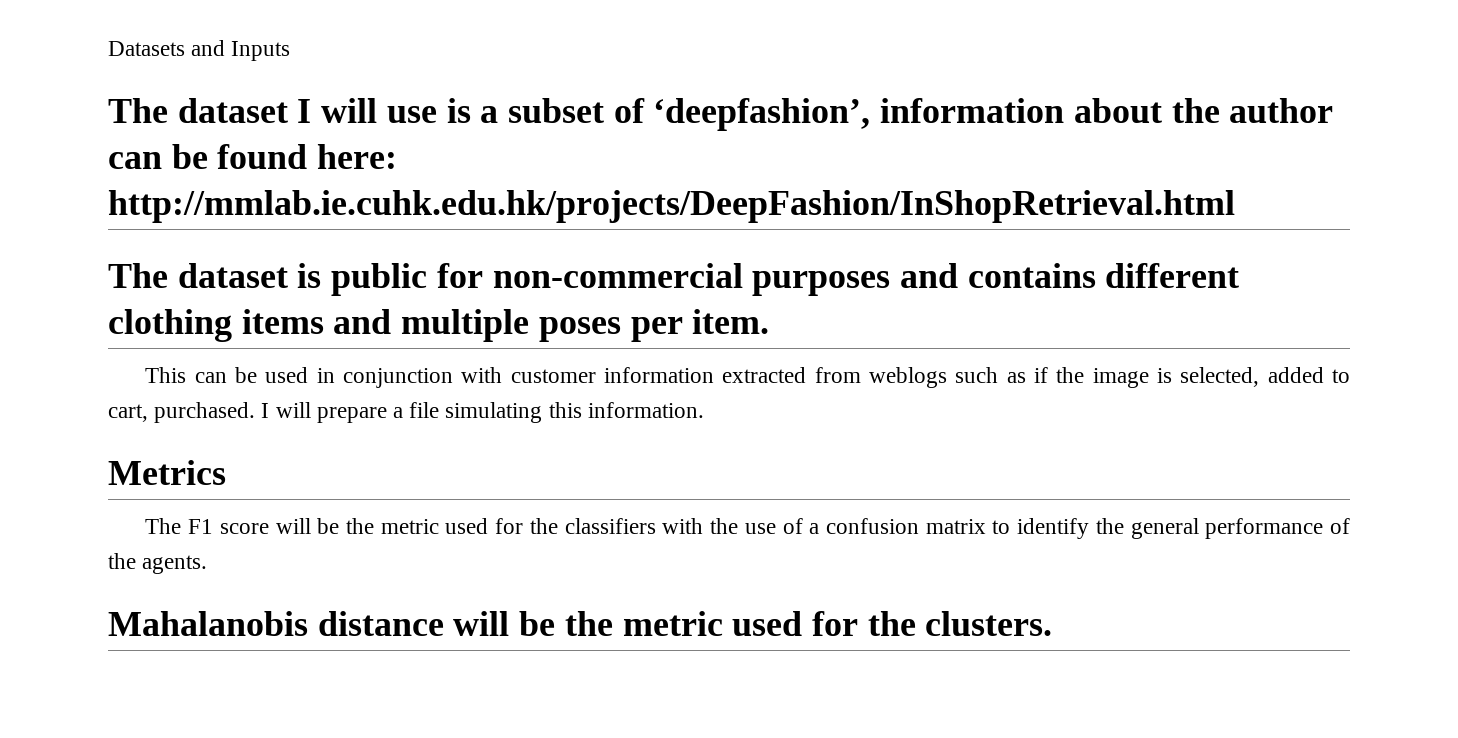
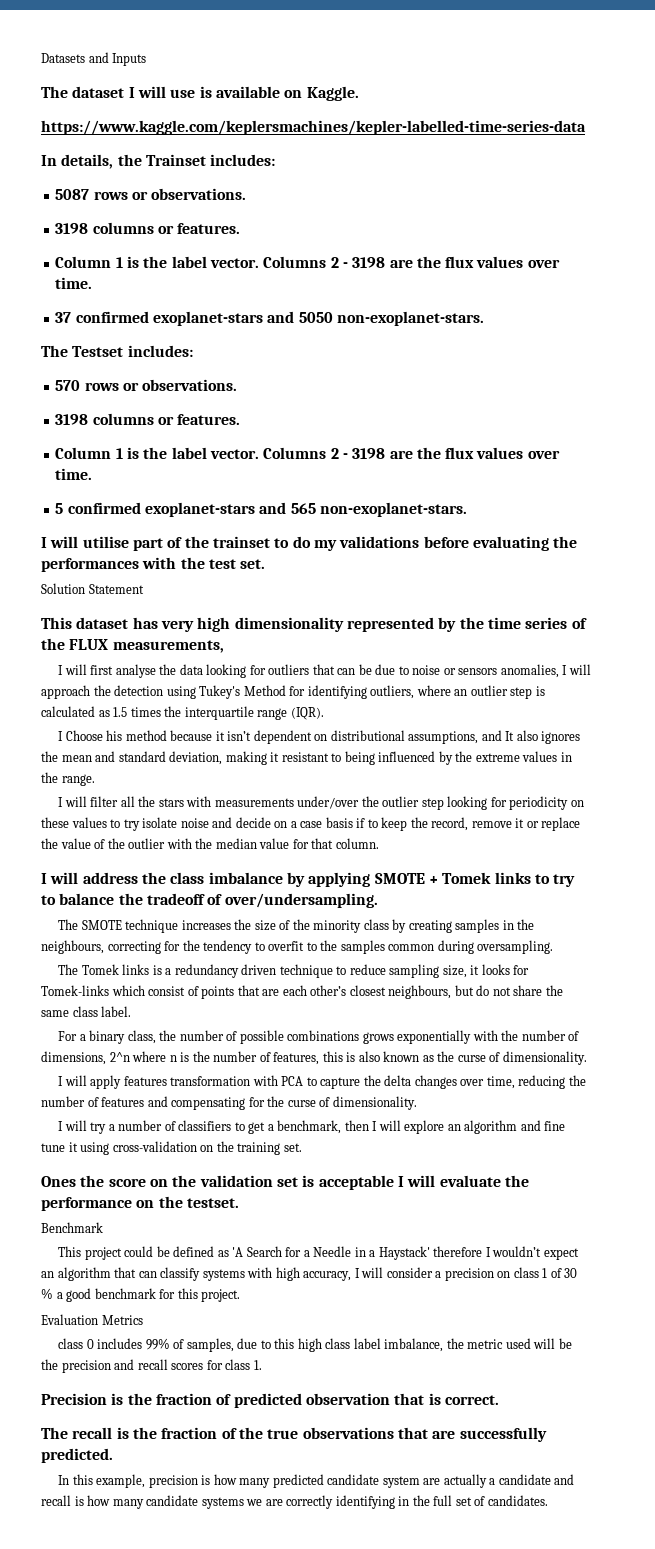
- The dataset I will use is a subset of ‘deepfashion’, information about the author can be found here: http://mmlab.ie.cuhk.edu.hk/projects/DeepFashion/InShopRetrieval.html
- The dataset is public for non-commercial purposes and contains different clothing items and multiple poses per item.
- This can be used in conjunction with customer information extracted from weblogs such as if the image is selected, added to cart, purchased. I will prepare a file simulating this information.
- Metrics
- The F1 score will be the metric used for the classifiers with the use of a confusion matrix to identify the general performance of the agents.
- Mahalanobis distance will be the metric used for the clusters.
+ The dataset I will use is available on Kaggle.
+ https://www.kaggle.com/keplersmachines/kepler-labelled-time-series-data
+ In details, the Trainset includes:
+ 5087 rows or observations.
+ 3198 columns or features.
+ Column 1 is the label vector. Columns 2 - 3198 are the flux values over time.
+ 37 confirmed exoplanet-stars and 5050 non-exoplanet-stars.
+ The Testset includes:
+ 570 rows or observations.
+ 3198 columns or features.
+ Column 1 is the label vector. Columns 2 - 3198 are the flux values over time.
+ 5 confirmed exoplanet-stars and 565 non-exoplanet-stars.
+ I will utilise part of the trainset to do my validations before evaluating the performances with the test set.
+ Solution Statement
+ This dataset has very high dimensionality represented by the time series of the FLUX measurements,
+ I will first analyse the data looking for outliers that can be due to noise or sensors anomalies, I will approach the detection using Tukey's Method for identifying outliers, where an outlier step is calculated as 1.5 times the interquartile range (IQR).
+ I Choose his method because it isn’t dependent on distributional assumptions, and It also ignores the mean and standard deviation, making it resistant to being influenced by the extreme values in the range.
+ I will filter all the stars with measurements under/over the outlier step looking for periodicity on these values to try isolate noise and decide on a case basis if to keep the record, remove it or replace the value of the outlier with the median value for that column.
+ I will address the class imbalance by applying SMOTE + Tomek links to try to balance the tradeoff of over/undersampling.
+ The SMOTE technique increases the size of the minority class by creating samples in the neighbours, correcting for the tendency to overfit to the samples common during oversampling.
+ The Tomek links is a redundancy driven technique to reduce sampling size, it looks for Tomek-links which consist of points that are each other’s closest neighbours, but do not share the same class label.
+ For a binary class, the number of possible combinations grows exponentially with the number of dimensions, 2^n where n is the number of features, this is also known as the curse of dimensionality.
+ I will apply features transformation with PCA to capture the delta changes over time, reducing the number of features and compensating for the curse of dimensionality.
+ I will try a number of classifiers to get a benchmark, then I will explore an algorithm and fine tune it using cross-validation on the training set.
+ Ones the score on the validation set is acceptable I will evaluate the performance on the testset.
+ Benchmark
+ This project could be defined as 'A Search for a Needle in a Haystack' therefore I wouldn’t expect an algorithm that can classify systems with high accuracy, I will consider a precision on class 1 of 30 % a good benchmark for this project.
+ Evaluation Metrics
+ class 0 includes 99% of samples, due to this high class label imbalance, the metric used will be the precision and recall scores for class 1.
+ Precision is the fraction of predicted observation that is correct.
+ The recall is the fraction of the true observations that are successfully predicted.
+ In this example, precision is how many predicted candidate system are actually a candidate and recall is how many candidate systems we are correctly identifying in the full set of candidates.

